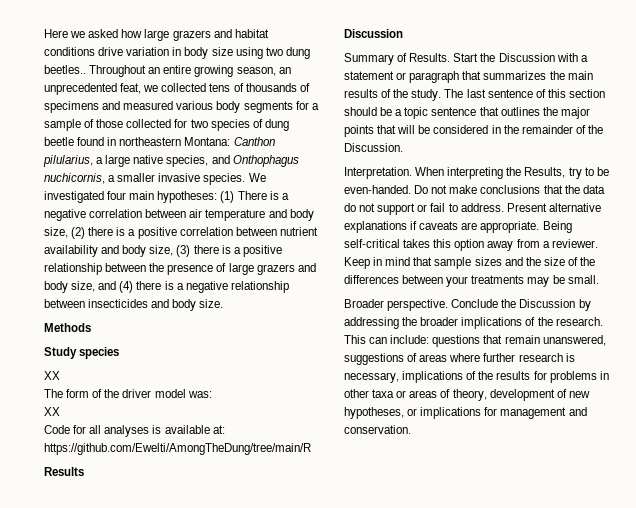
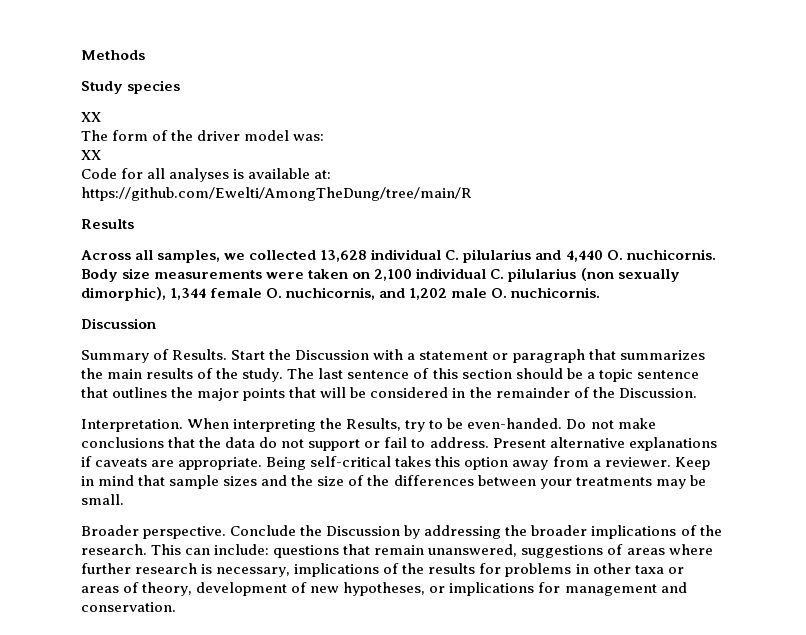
- Here we asked how large grazers and habitat conditions drive variation in body size using two dung beetles.. Throughout an entire growing season, an unprecedented feat, we collected tens of thousands of specimens and measured various body segments for a sample of those collected for two species of dung beetle found in northeastern Montana: Canthon pilularius, a large native species, and Onthophagus nuchicornis, a smaller invasive species. We investigated four main hypotheses: (1) There is a negative correlation between air temperature and body size, (2) there is a positive correlation between nutrient availability and body size, (3) there is a positive relationship between the presence of large grazers and body size, and (4) there is a negative relationship between insecticides and body size.
+ Across all samples, we collected 13,628 individual C. pilularius and 4,440 O. nuchicornis. Body size measurements were taken on 2,100 individual C. pilularius (non sexually dimorphic), 1,344 female O. nuchicornis, and 1,202 male O. nuchicornis.

